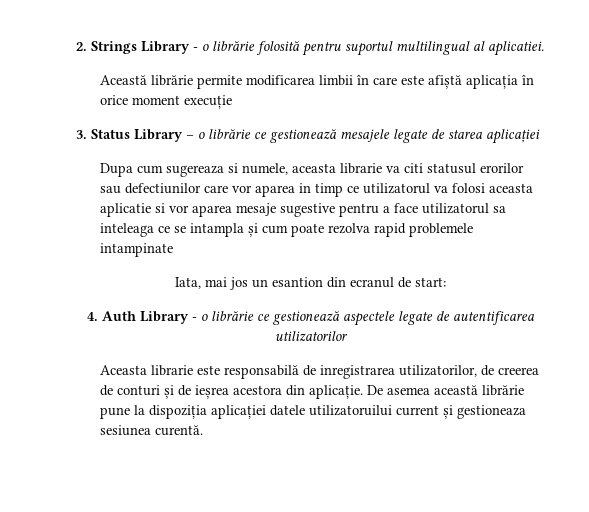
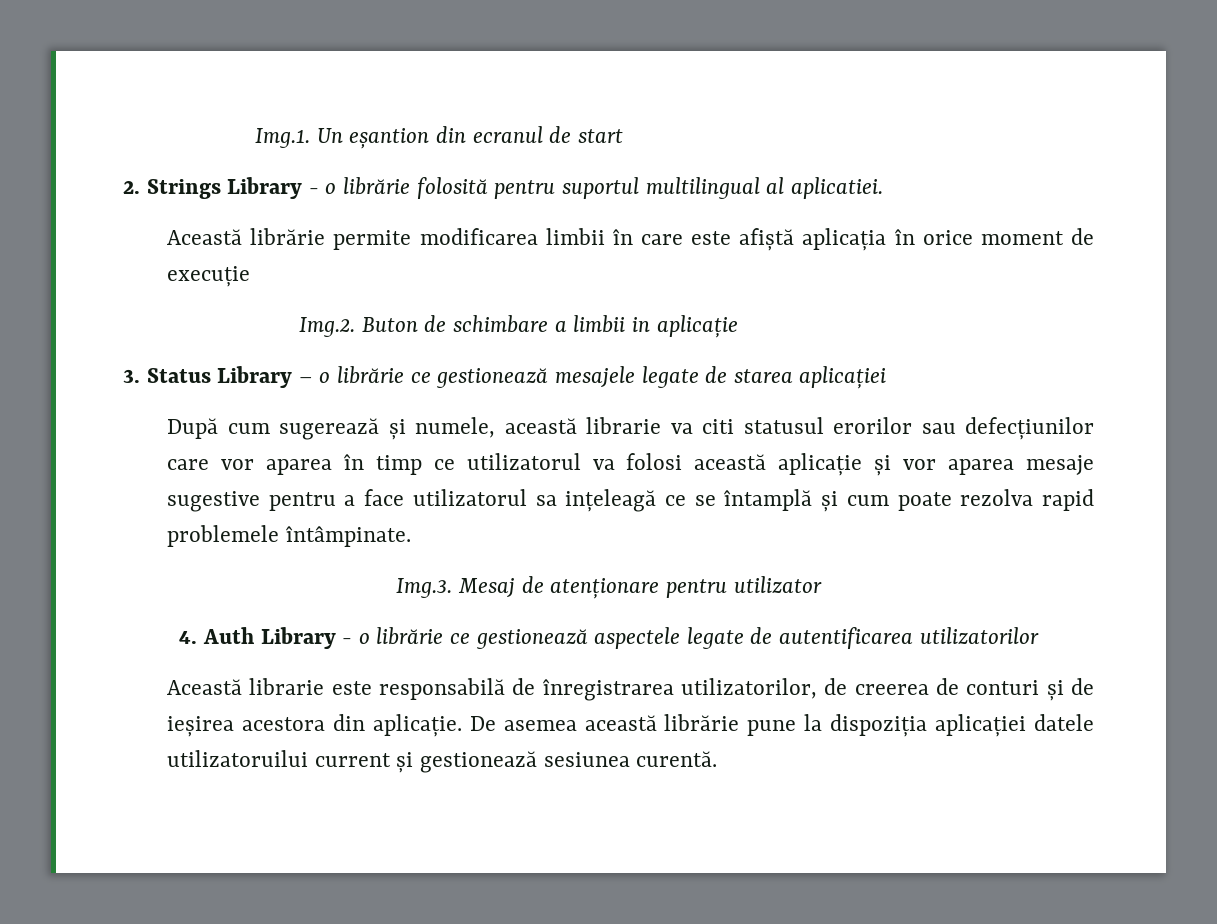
+ Img.1. Un eșantion din ecranul de start
- Această librărie permite modificarea limbii în care este afiștă aplicația în orice moment execuție
+ Această librărie permite modificarea limbii în care este afiștă aplicația în orice moment de execuție
+ Img.2. Buton de schimbare a limbii in aplicație
- Dupa cum sugereaza si numele, aceasta librarie va citi statusul erorilor sau defectiunilor care vor aparea in timp ce utilizatorul va folosi aceasta aplicatie si vor aparea mesaje sugestive pentru a face utilizatorul sa inteleaga ce se intampla și cum poate rezolva rapid problemele intampinate
- Iata, mai jos un esantion din ecranul de start:
+ După cum sugerează și numele, această librarie va citi statusul erorilor sau defecțiunilor care vor aparea în timp ce utilizatorul va folosi această aplicație și vor aparea mesaje sugestive pentru a face utilizatorul sa ințeleagă ce se întamplă și cum poate rezolva rapid problemele întâmpinate.
+ Img.3. Mesaj de atenționare pentru utilizator
- Aceasta librarie este responsabilă de inregistrarea utilizatorilor, de creerea de conturi și de ieșrea acestora din aplicație.
+ Această librarie este responsabilă de înregistrarea utilizatorilor, de creerea de conturi și de ieșirea acestora din aplicație.
- De asemea această librărie pune la dispoziția aplicației datele utilizatoruilui current și gestioneaza sesiunea curentă.
+ De asemea această librărie pune la dispoziția aplicației datele utilizatoruilui current și gestionează sesiunea curentă.

